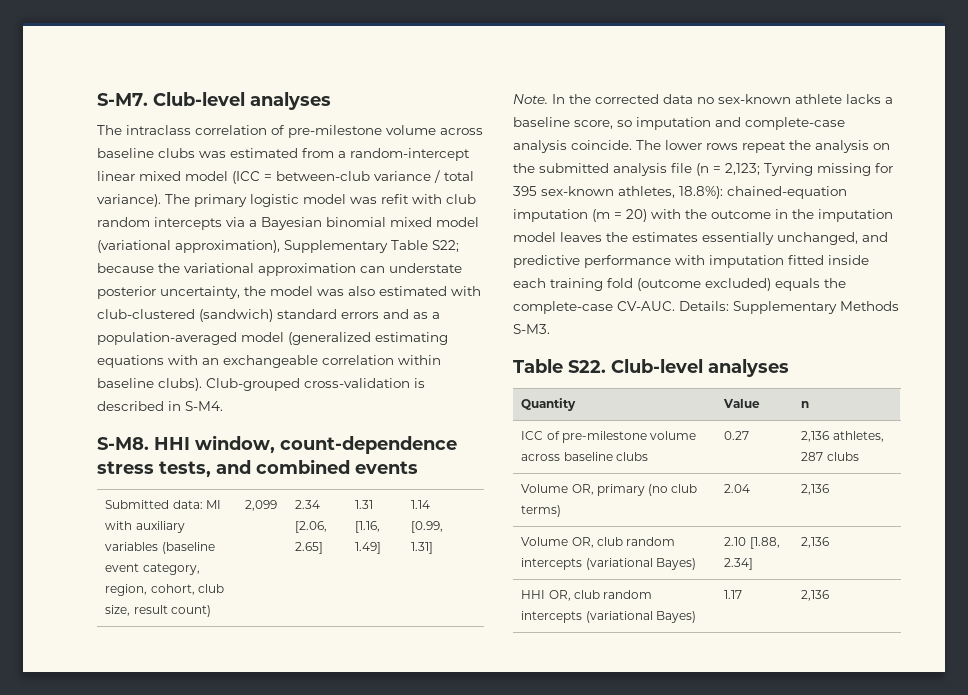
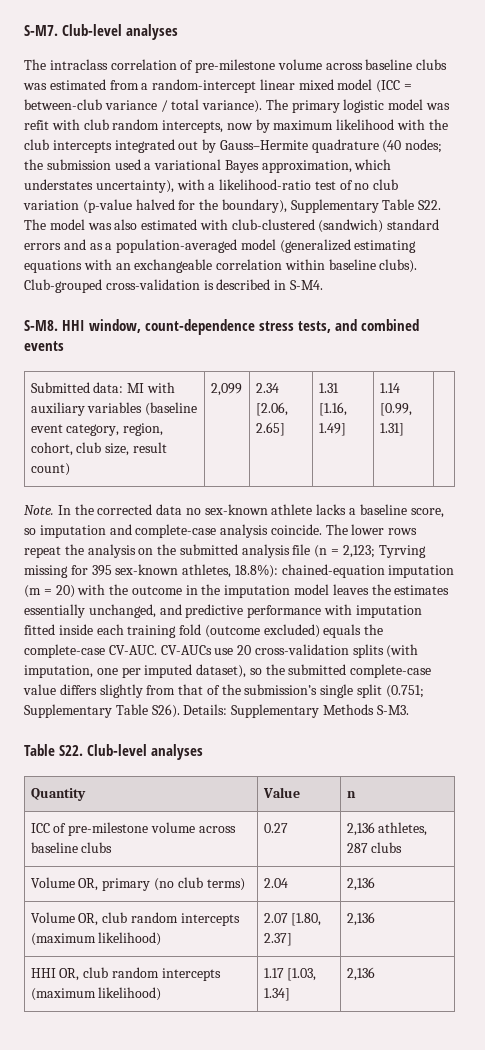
- The primary logistic model was refit with club random intercepts via a Bayesian binomial mixed model (variational approximation), Supplementary Table S22; because the variational approximation can understate posterior uncertainty, the model was also estimated with club-clustered (sandwich) standard errors and as a population-averaged model (generalized estimating equations with an exchangeable correlation within baseline clubs).
+ The primary logistic model was refit with club random intercepts, now by maximum likelihood with the club intercepts integrated out by Gauss–Hermite quadrature (40 nodes; the submission used a variational Bayes approximation, which understates uncertainty), with a likelihood-ratio test of no club variation (p-value halved for the boundary), Supplementary Table S22. The model was also estimated with club-clustered (sandwich) standard errors and as a population-averaged model (generalized estimating equations with an exchangeable correlation within baseline clubs).
+ CV-AUCs use 20 cross-validation splits (with imputation, one per imputed dataset), so the submitted complete-case value differs slightly from that of the submission’s single split (0.751; Supplementary Table S26).
- Volume OR, club random intercepts (variational Bayes) | 2.10 [1.88, 2.34] | 2,136
+ Volume OR, club random intercepts (maximum likelihood) | 2.07 [1.80, 2.37] | 2,136
- HHI OR, club random intercepts (variational Bayes) | 1.17 | 2,136
+ HHI OR, club random intercepts (maximum likelihood) | 1.17 [1.03, 1.34] | 2,136

